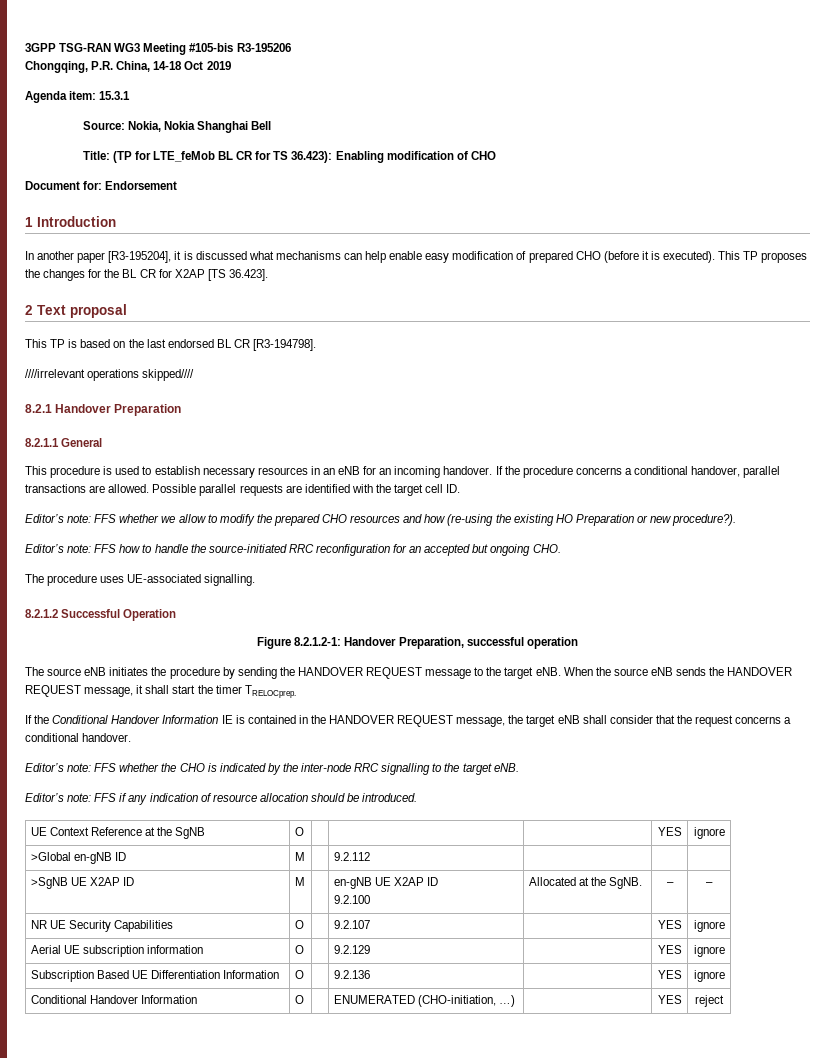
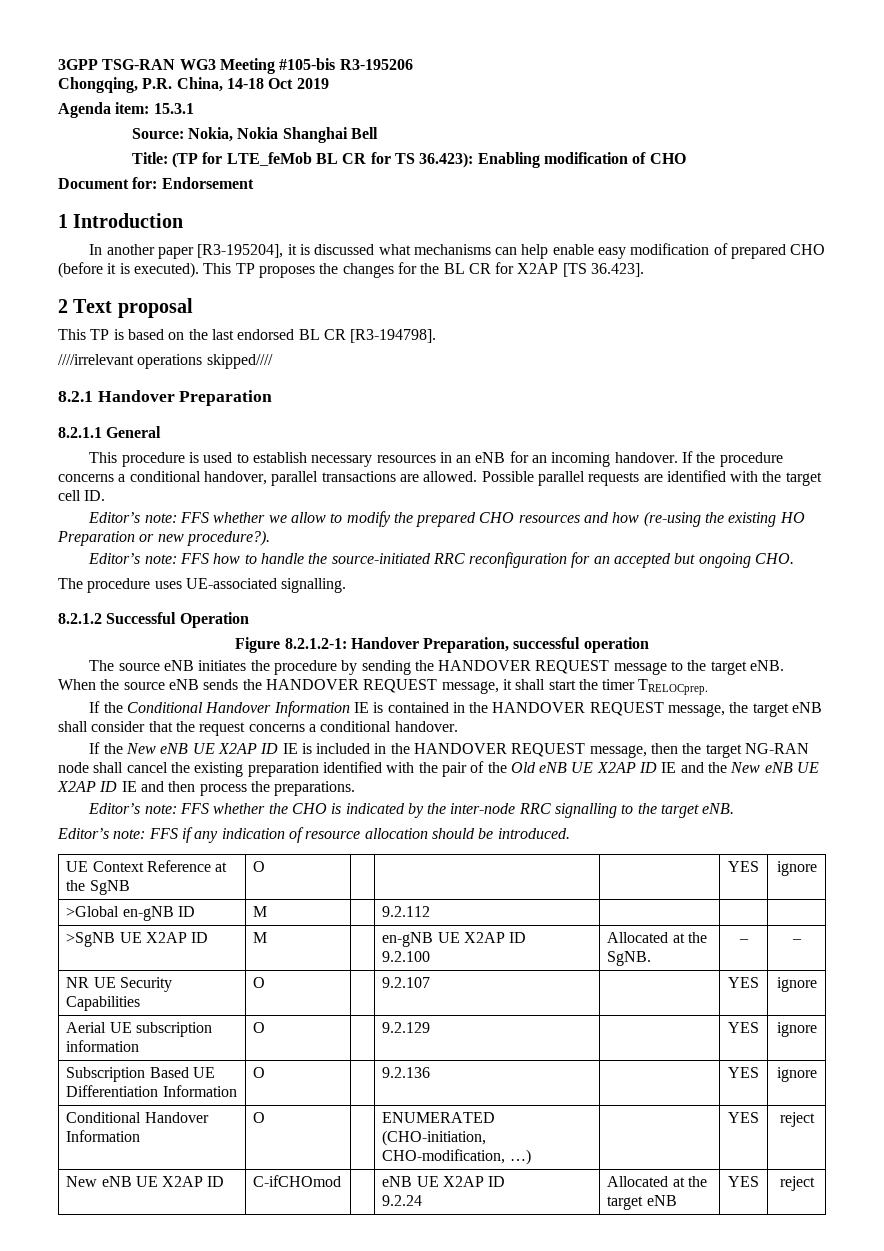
+ If the New eNB UE X2AP ID IE is included in the HANDOVER REQUEST message, then the target NG-RAN node shall cancel the existing preparation identified with the pair of the Old eNB UE X2AP ID IE and the New eNB UE X2AP ID IE and then process the preparations.
- Conditional Handover Information | O | | ENUMERATED (CHO-initiation, …) | | YES | reject
+ Conditional Handover Information | O | | ENUMERATED (CHO-initiation, CHO-modification, …) | | YES | reject
+ New eNB UE X2AP ID | C-ifCHOmod | | eNB UE X2AP ID
+ 9.2.24 | Allocated at the target eNB | YES | reject

